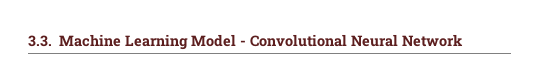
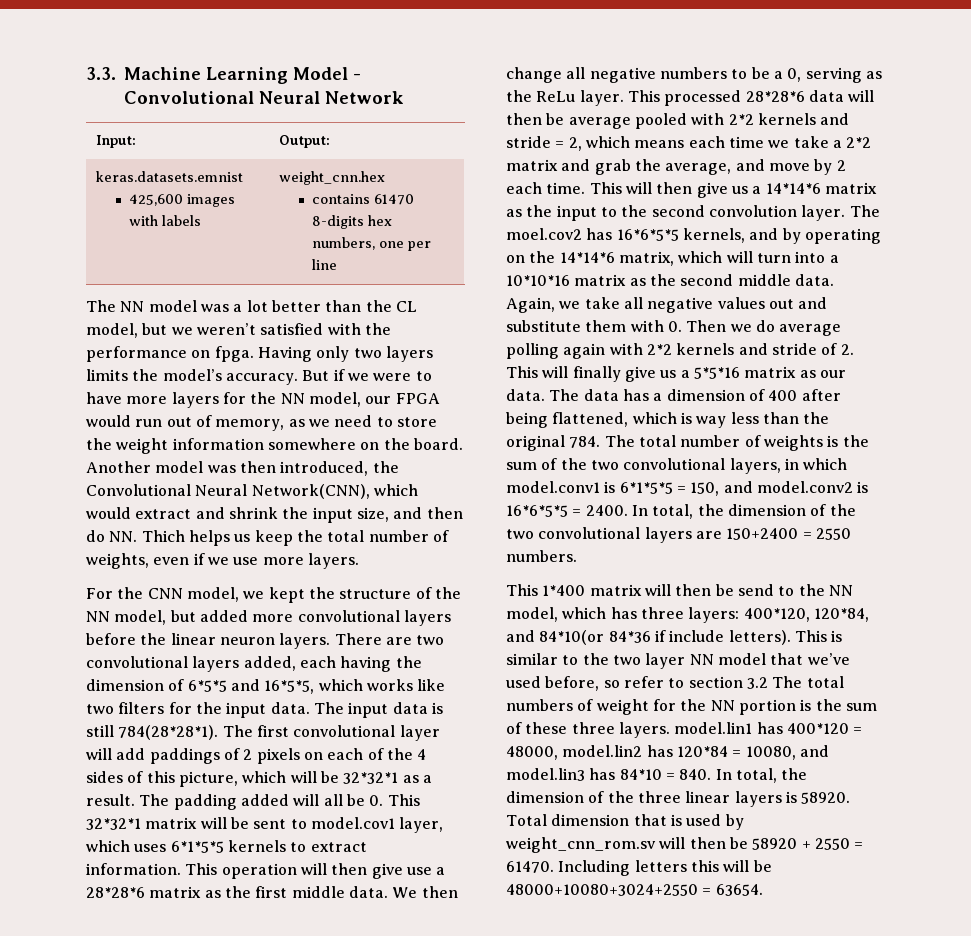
+ Input: | Output:
+ keras.datasets.emnist
+ 425,600 images with labels | weight_cnn.hex
+ contains 61470 8-digits hex numbers, one per line
+ The NN model was a lot better than the CL model, but we weren’t satisfied with the performance on fpga. Having only two layers limits the model’s accuracy. But if we were to have more layers for the NN model, our FPGA would run out of memory, as we need to store the weight information somewhere on the board. Another model was then introduced, the Convolutional Neural Network(CNN), which would extract and shrink the input size, and then do NN. Thich helps us keep the total number of weights, even if we use more layers.
+ For the CNN model, we kept the structure of the NN model, but added more convolutional layers before the linear neuron layers. There are two convolutional layers added, each having the dimension of 6*5*5 and 16*5*5, which works like two filters for the input data. The input data is still 784(28*28*1). The first convolutional layer will add paddings of 2 pixels on each of the 4 sides of this picture, which will be 32*32*1 as a result. The padding added will all be 0. This 32*32*1 matrix will be sent to model.cov1 layer, which uses 6*1*5*5 kernels to extract information. This operation will then give use a 28*28*6 matrix as the first middle data. We then change all negative numbers to be a 0, serving as the ReLu layer. This processed 28*28*6 data will then be average pooled with 2*2 kernels and stride = 2, which means each time we take a 2*2 matrix and grab the average, and move by 2 each time. This will then give us a 14*14*6 matrix as the input to the second convolution layer. The moel.cov2 has 16*6*5*5 kernels, and by operating on the 14*14*6 matrix, which will turn into a 10*10*16 matrix as the second middle data. Again, we take all negative values out and substitute them with 0. Then we do average polling again with 2*2 kernels and stride of 2. This will finally give us a 5*5*16 matrix as our data. The data has a dimension of 400 after being flattened, which is way less than the original 784. The total number of weights is the sum of the two convolutional layers, in which model.conv1 is 6*1*5*5 = 150, and model.conv2 is 16*6*5*5 = 2400. In total, the dimension of the two convolutional layers are 150+2400 = 2550 numbers.
+ This 1*400 matrix will then be send to the NN model, which has three layers: 400*120, 120*84, and 84*10(or 84*36 if include letters). This is similar to the two layer NN model that we’ve used before, so refer to section 3.2 The total numbers of weight for the NN portion is the sum of these three layers. model.lin1 has 400*120 = 48000, model.lin2 has 120*84 = 10080, and model.lin3 has 84*10 = 840. In total, the dimension of the three linear layers is 58920. Total dimension that is used by weight_cnn_rom.sv will then be 58920 + 2550 = 61470. Including letters this will be 48000+10080+3024+2550 = 63654.

